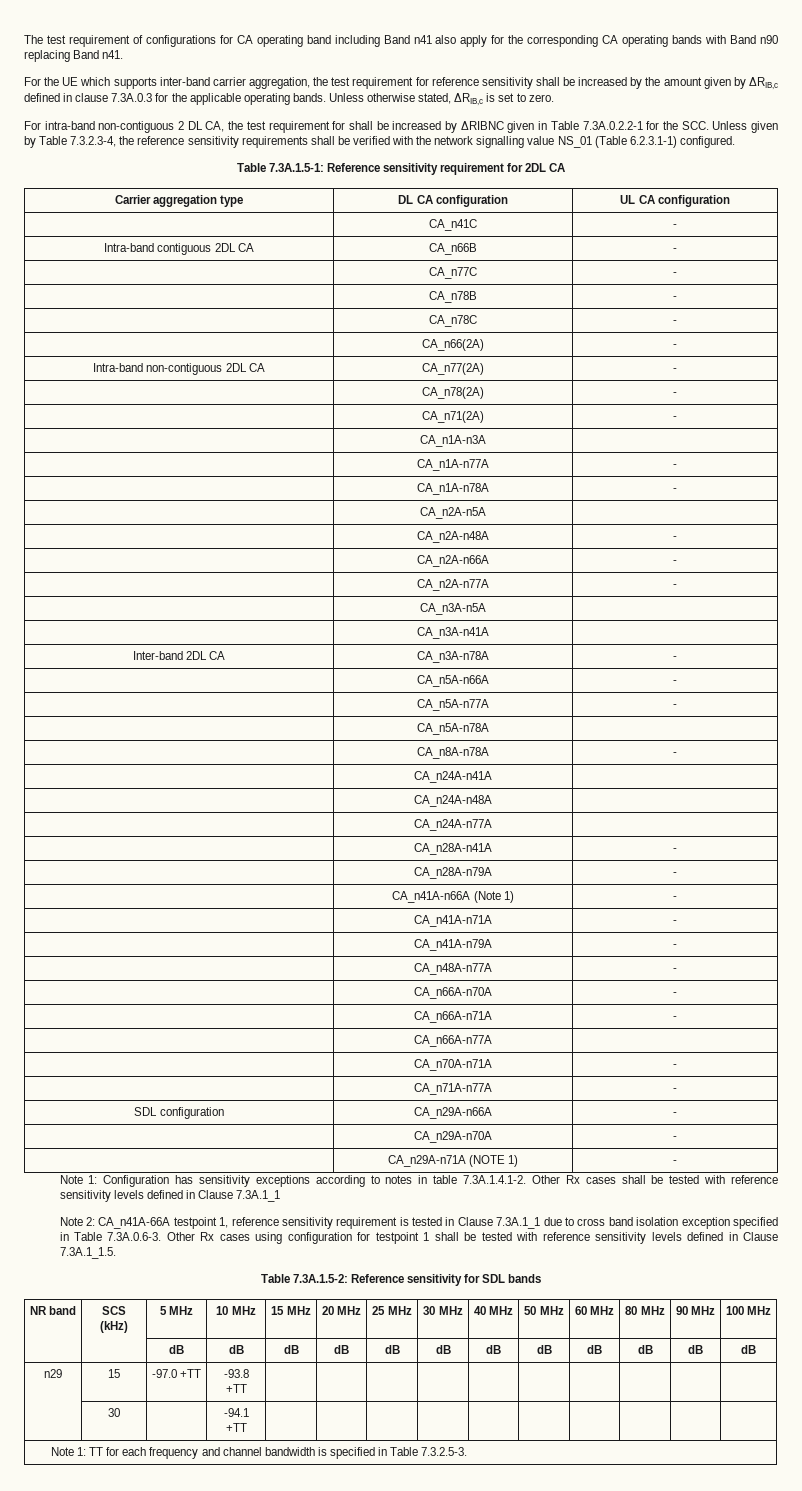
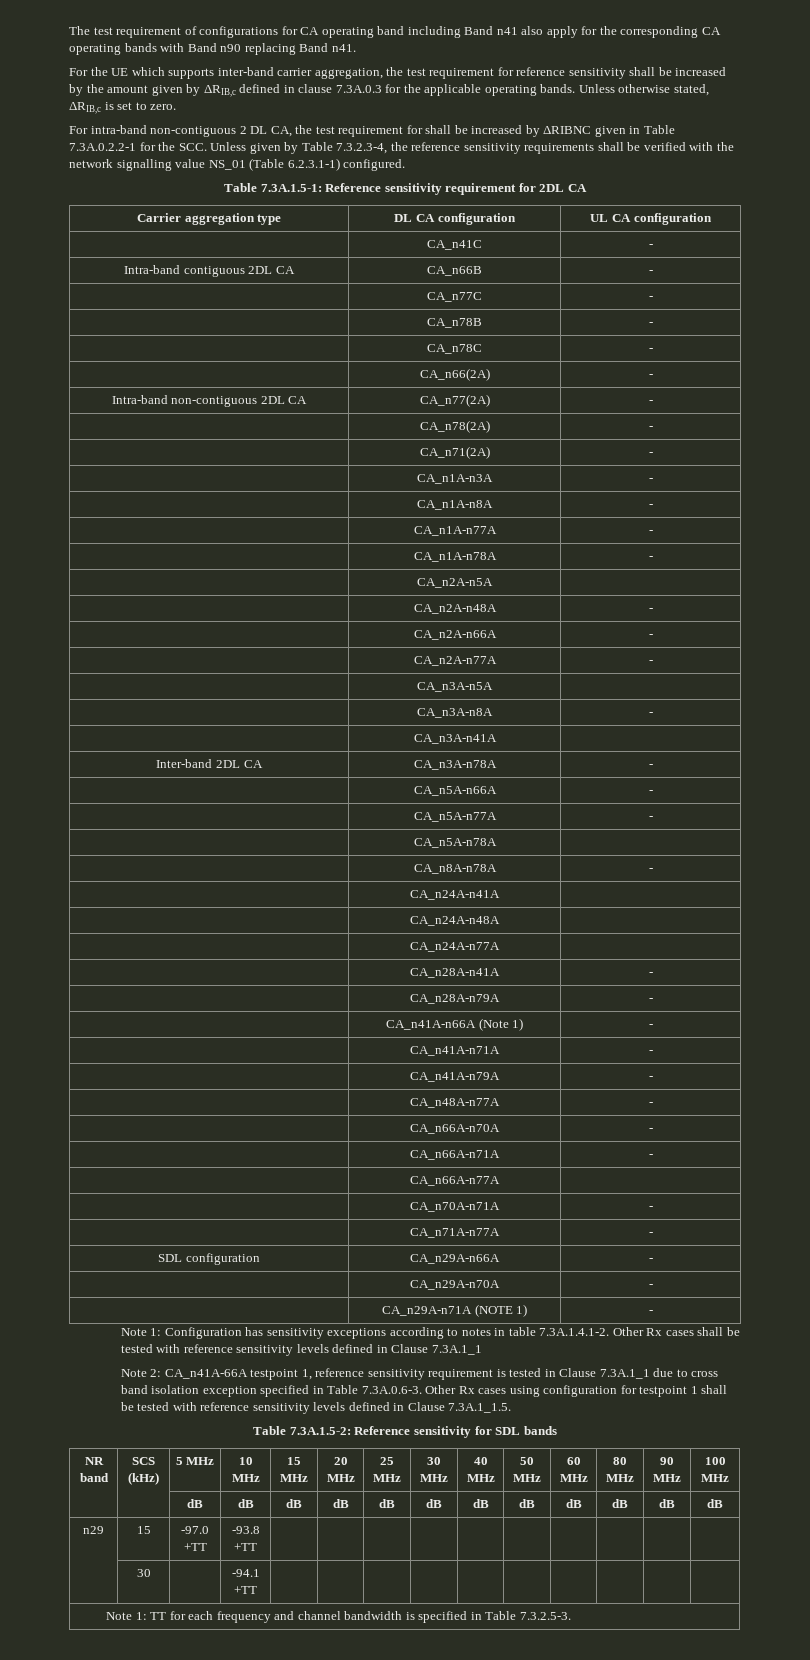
- | CA_n1A-n3A |
+ | CA_n1A-n3A | -
+ | CA_n1A-n8A | -
+ | CA_n3A-n8A | -

